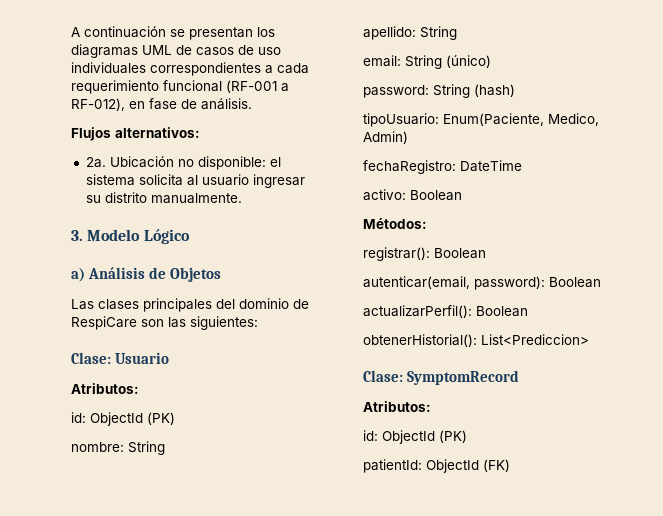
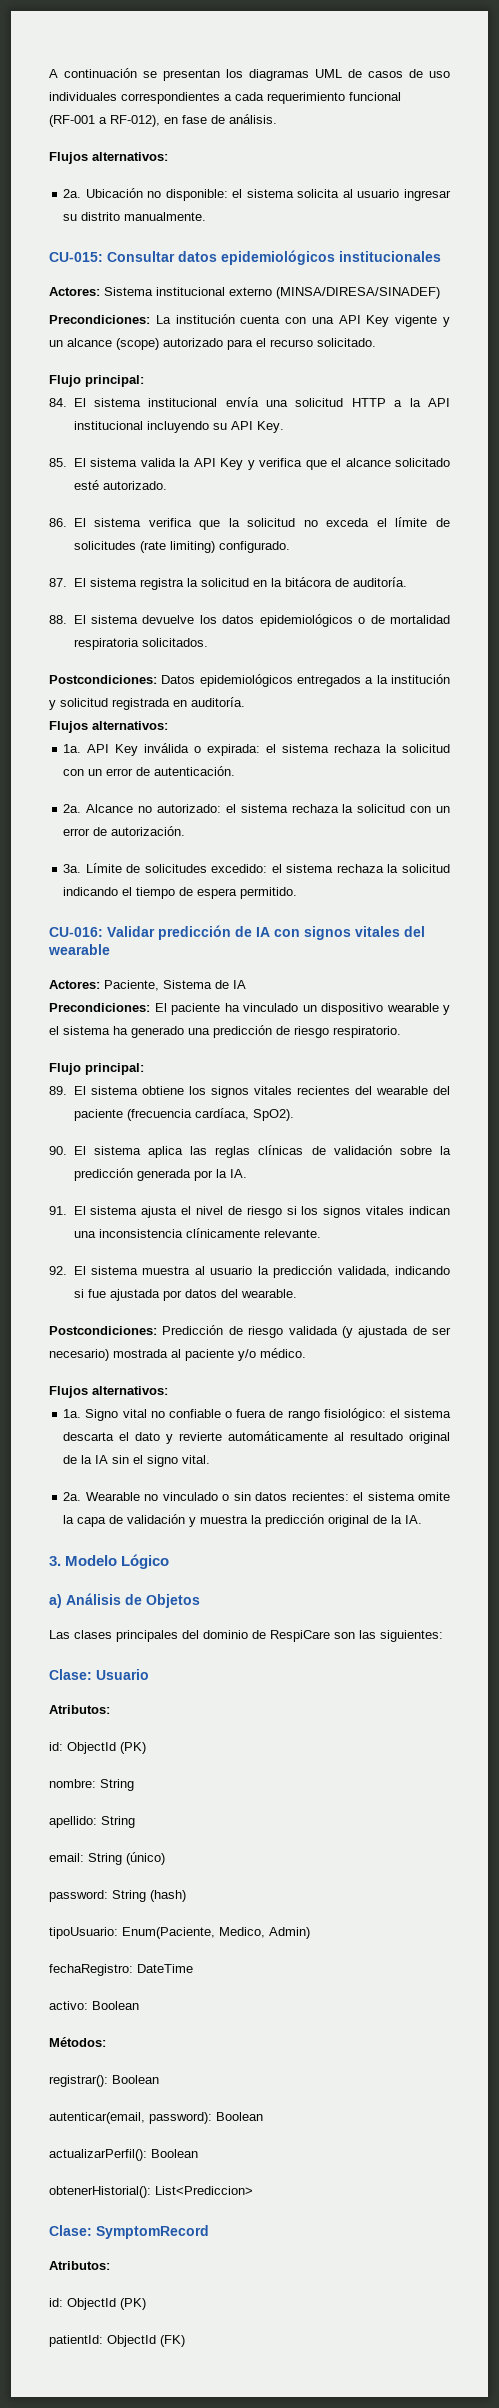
+ CU-015: Consultar datos epidemiológicos institucionales
+ Actores: Sistema institucional externo (MINSA/DIRESA/SINADEF)
+ Precondiciones: La institución cuenta con una API Key vigente y un alcance (scope) autorizado para el recurso solicitado.
+ Flujo principal:
+ 84. El sistema institucional envía una solicitud HTTP a la API institucional incluyendo su API Key.
+ 85. El sistema valida la API Key y verifica que el alcance solicitado esté autorizado.
+ 86. El sistema verifica que la solicitud no exceda el límite de solicitudes (rate limiting) configurado.
+ 87. El sistema registra la solicitud en la bitácora de auditoría.
+ 88. El sistema devuelve los datos epidemiológicos o de mortalidad respiratoria solicitados.
+ Postcondiciones: Datos epidemiológicos entregados a la institución y solicitud registrada en auditoría.
+ Flujos alternativos:
+ 1a. API Key inválida o expirada: el sistema rechaza la solicitud con un error de autenticación.
+ 2a. Alcance no autorizado: el sistema rechaza la solicitud con un error de autorización.
+ 3a. Límite de solicitudes excedido: el sistema rechaza la solicitud indicando el tiempo de espera permitido.
+ CU-016: Validar predicción de IA con signos vitales del wearable
+ Actores: Paciente, Sistema de IA
+ Precondiciones: El paciente ha vinculado un dispositivo wearable y el sistema ha generado una predicción de riesgo respiratorio.
+ Flujo principal:
+ 89. El sistema obtiene los signos vitales recientes del wearable del paciente (frecuencia cardíaca, SpO2).
+ 90. El sistema aplica las reglas clínicas de validación sobre la predicción generada por la IA.
+ 91. El sistema ajusta el nivel de riesgo si los signos vitales indican una inconsistencia clínicamente relevante.
+ 92. El sistema muestra al usuario la predicción validada, indicando si fue ajustada por datos del wearable.
+ Postcondiciones: Predicción de riesgo validada (y ajustada de ser necesario) mostrada al paciente y/o médico.
+ Flujos alternativos:
+ 1a. Signo vital no confiable o fuera de rango fisiológico: el sistema descarta el dato y revierte automáticamente al resultado original de la IA sin el signo vital.
+ 2a. Wearable no vinculado o sin datos recientes: el sistema omite la capa de validación y muestra la predicción original de la IA.

